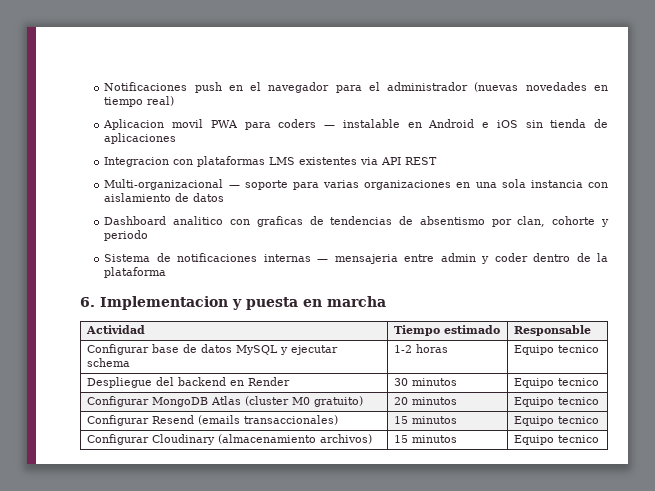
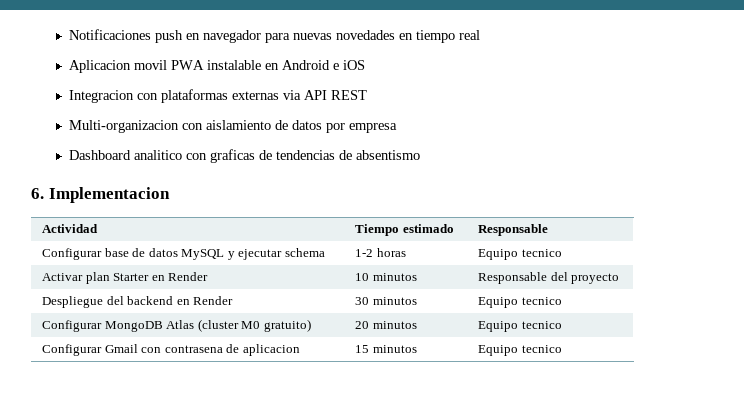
- Notificaciones push en el navegador para el administrador (nuevas novedades en tiempo real)
+ Notificaciones push en navegador para nuevas novedades en tiempo real
- Aplicacion movil PWA para coders — instalable en Android e iOS sin tienda de aplicaciones
+ Aplicacion movil PWA instalable en Android e iOS
- Integracion con plataformas LMS existentes via API REST
+ Integracion con plataformas externas via API REST
- Multi-organizacional — soporte para varias organizaciones en una sola instancia con aislamiento de datos
+ Multi-organizacion con aislamiento de datos por empresa
- Dashboard analitico con graficas de tendencias de absentismo por clan, cohorte y periodo
- Sistema de notificaciones internas — mensajeria entre admin y coder dentro de la plataforma
- 6. Implementacion y puesta en marcha
+ Dashboard analitico con graficas de tendencias de absentismo
+ 6. Implementacion
+ Activar plan Starter en Render | 10 minutos | Responsable del proyecto
- Configurar Resend (emails transaccionales) | 15 minutos | Equipo tecnico
- Configurar Cloudinary (almacenamiento archivos) | 15 minutos | Equipo tecnico
+ Configurar Gmail con contrasena de aplicacion | 15 minutos | Equipo tecnico

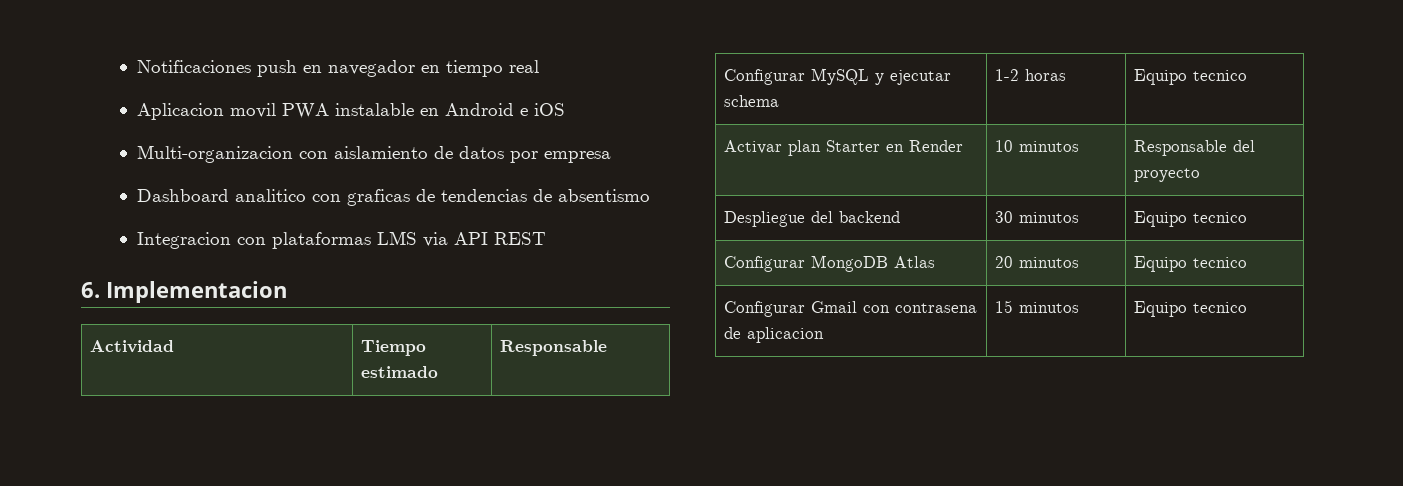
- Notificaciones push en navegador para nuevas novedades en tiempo real
+ Notificaciones push en navegador en tiempo real
- Integracion con plataformas externas via API REST
+ Integracion con plataformas LMS via API REST
- Configurar base de datos MySQL y ejecutar schema | 1-2 horas | Equipo tecnico
+ Configurar MySQL y ejecutar schema | 1-2 horas | Equipo tecnico
- Despliegue del backend en Render | 30 minutos | Equipo tecnico
+ Despliegue del backend | 30 minutos | Equipo tecnico
- Configurar MongoDB Atlas (cluster M0 gratuito) | 20 minutos | Equipo tecnico
+ Configurar MongoDB Atlas | 20 minutos | Equipo tecnico

